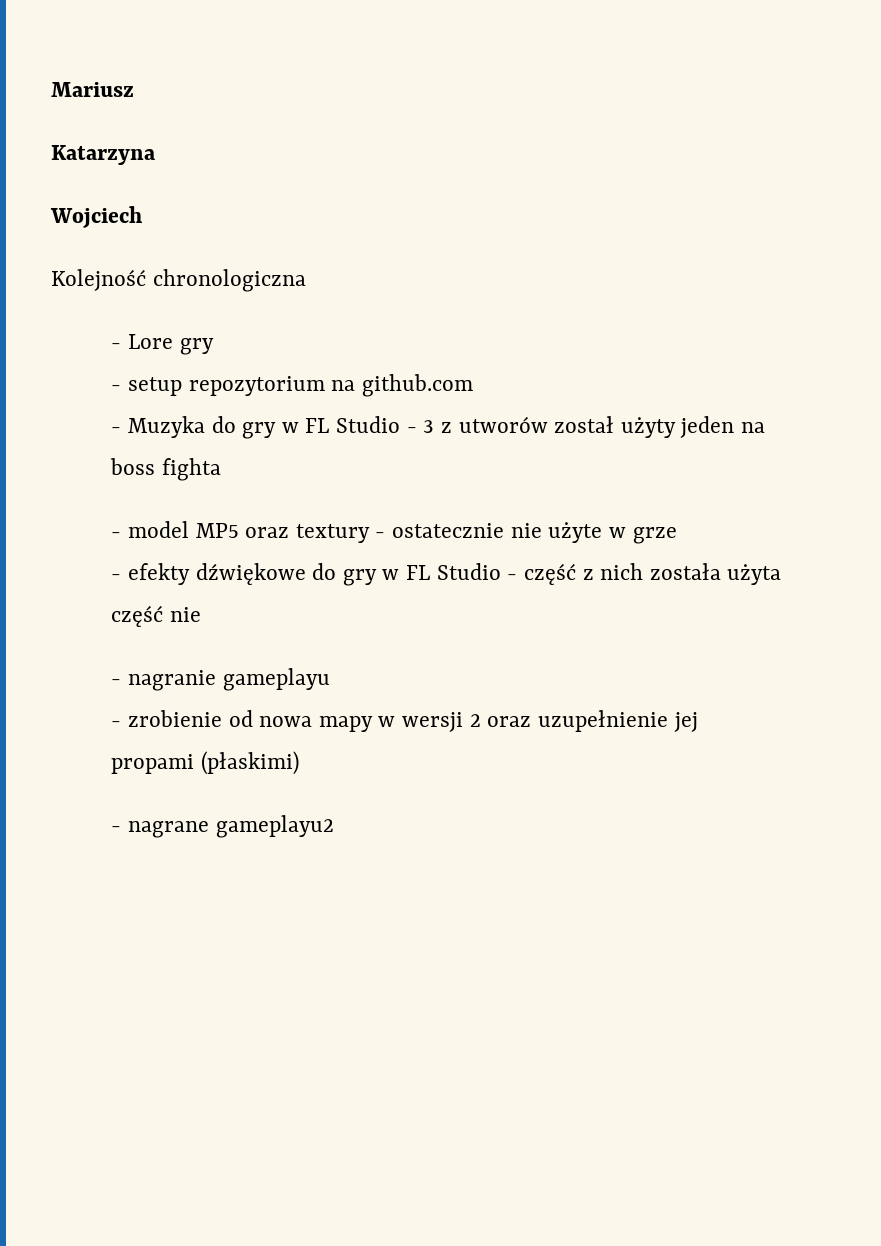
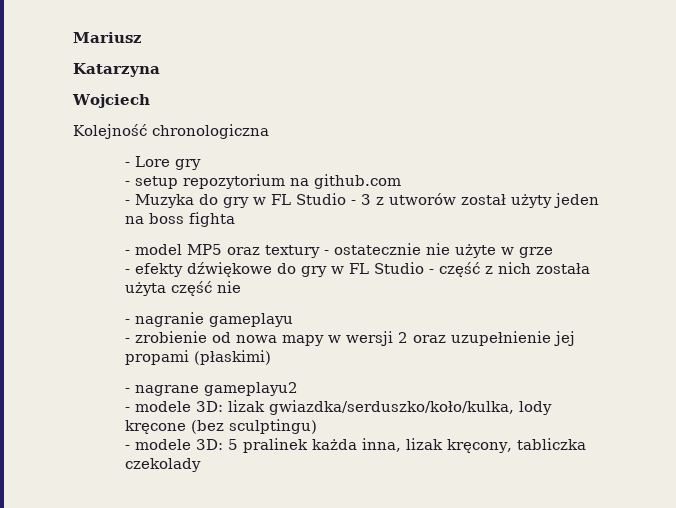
+ - modele 3D: lizak gwiazdka/serduszko/koło/kulka, lody kręcone (bez sculptingu)
+ - modele 3D: 5 pralinek każda inna, lizak kręcony, tabliczka czekolady

